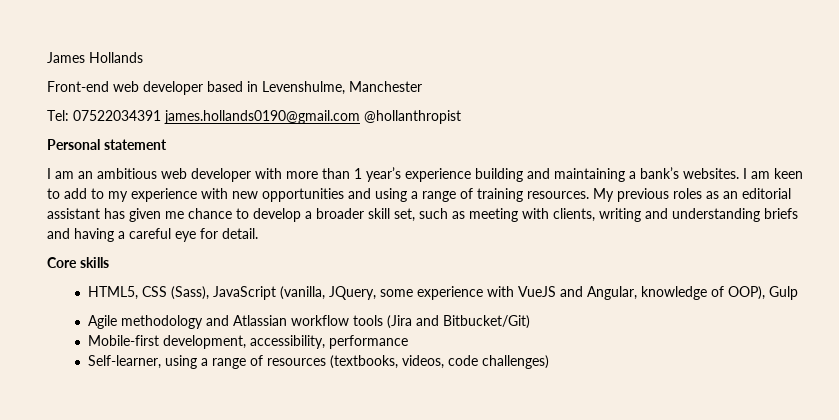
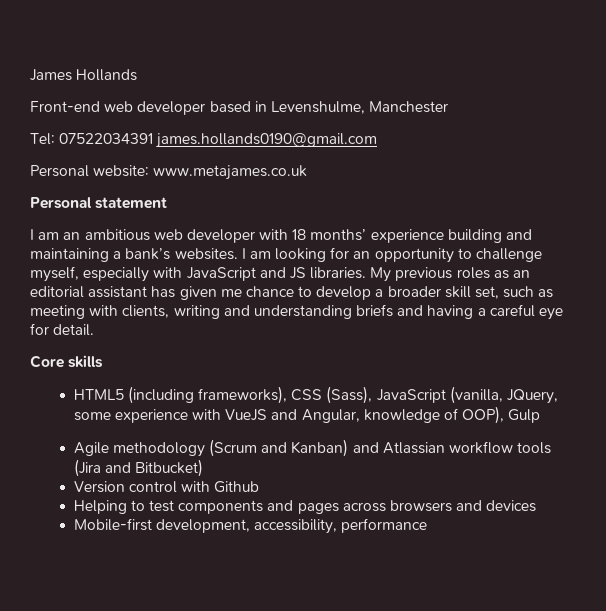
- Tel: 07522034391 james.hollands0190@gmail.com @hollanthropist
+ Tel: 07522034391 james.hollands0190@gmail.com
+ Personal website: www.metajames.co.uk
- I am an ambitious web developer with more than 1 year’s experience building and maintaining a bank’s websites.
+ I am an ambitious web developer with 18 months’ experience building and maintaining a bank’s websites.
- I am keen to add to my experience with new opportunities and using a range of training resources.
+ I am looking for an opportunity to challenge myself, especially with JavaScript and JS libraries.
- HTML5, CSS (Sass), JavaScript (vanilla, JQuery, some experience with VueJS and Angular, knowledge of OOP), Gulp
+ HTML5 (including frameworks), CSS (Sass), JavaScript (vanilla, JQuery, some experience with VueJS and Angular, knowledge of OOP), Gulp
- Agile methodology and Atlassian workflow tools (Jira and Bitbucket/Git)
+ Agile methodology (Scrum and Kanban) and Atlassian workflow tools (Jira and Bitbucket)
+ Version control with Github
+ Helping to test components and pages across browsers and devices
  Mobile-first development, accessibility, performance
- Self-learner, using a range of resources (textbooks, videos, code challenges)

